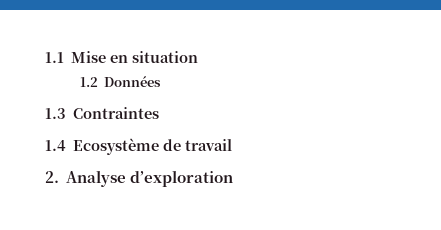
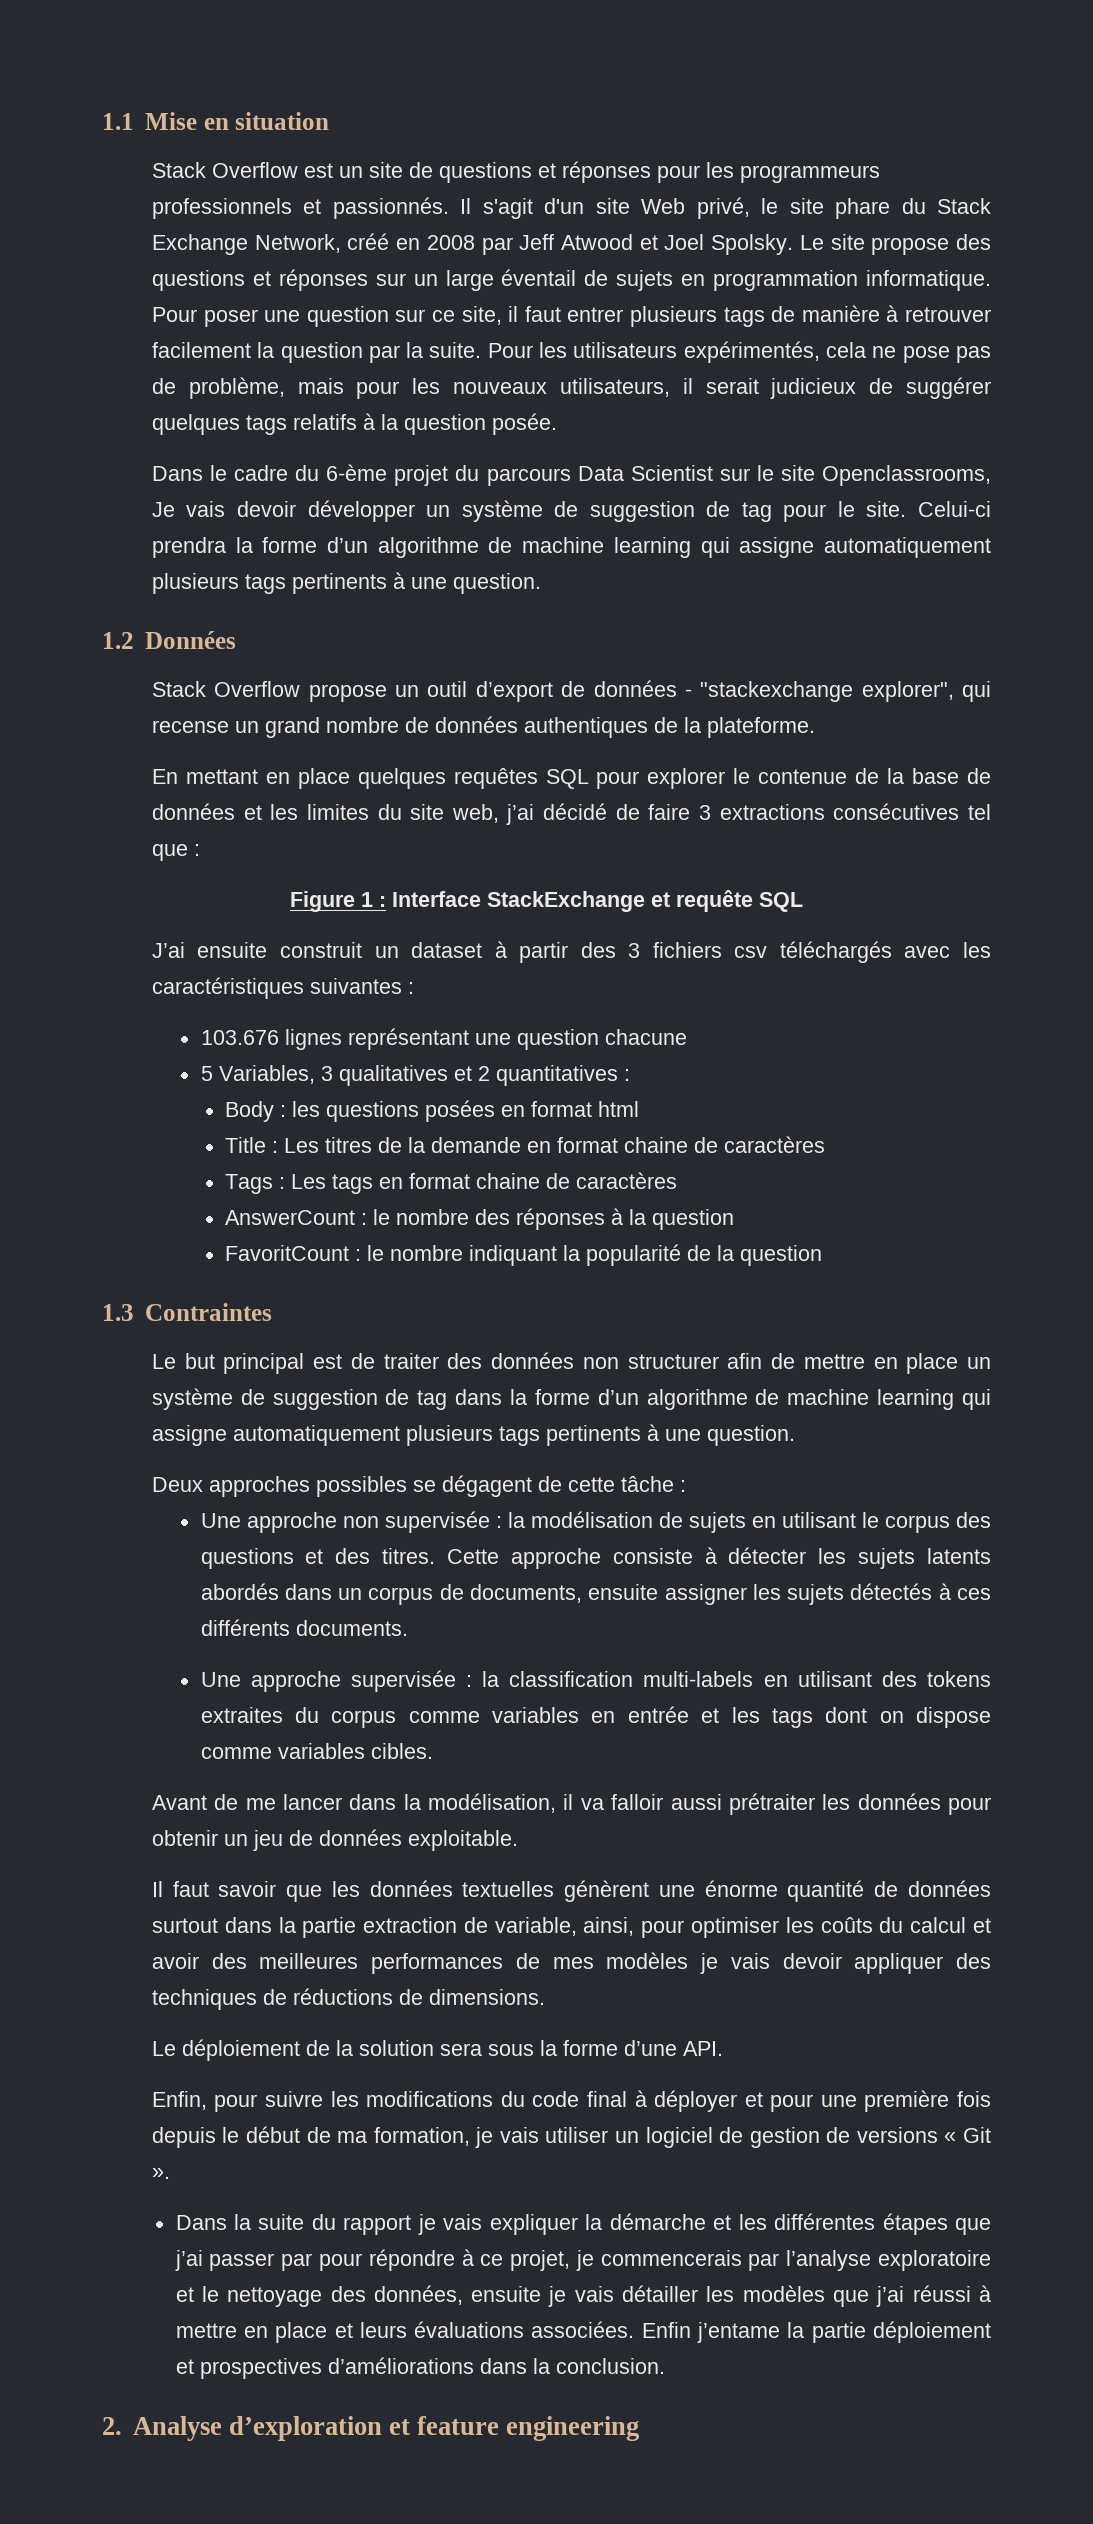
+ Stack Overflow est un site de questions et réponses pour les programmeurs professionnels et passionnés. Il s'agit d'un site Web privé, le site phare du Stack Exchange Network, créé en 2008 par Jeff Atwood et Joel Spolsky. Le site propose des questions et réponses sur un large éventail de sujets en programmation informatique. Pour poser une question sur ce site, il faut entrer plusieurs tags de manière à retrouver facilement la question par la suite. Pour les utilisateurs expérimentés, cela ne pose pas de problème, mais pour les nouveaux utilisateurs, il serait judicieux de suggérer quelques tags relatifs à la question posée.
+ Dans le cadre du 6-ème projet du parcours Data Scientist sur le site Openclassrooms, Je vais devoir développer un système de suggestion de tag pour le site. Celui-ci prendra la forme d’un algorithme de machine learning qui assigne automatiquement plusieurs tags pertinents à une question.
  1.2 Données
+ Stack Overflow propose un outil d’export de données - "stackexchange explorer", qui recense un grand nombre de données authentiques de la plateforme.
+ En mettant en place quelques requêtes SQL pour explorer le contenue de la base de données et les limites du site web, j’ai décidé de faire 3 extractions consécutives tel que :
+ Figure 1 : Interface StackExchange et requête SQL
+ J’ai ensuite construit un dataset à partir des 3 fichiers csv téléchargés avec les caractéristiques suivantes :
+ 103.676 lignes représentant une question chacune
+ 5 Variables, 3 qualitatives et 2 quantitatives :
+ Body : les questions posées en format html
+ Title : Les titres de la demande en format chaine de caractères
+ Tags : Les tags en format chaine de caractères
+ AnswerCount : le nombre des réponses à la question
+ FavoritCount : le nombre indiquant la popularité de la question
  1.3 Contraintes
- 1.4 Ecosystème de travail
+ Le but principal est de traiter des données non structurer afin de mettre en place un système de suggestion de tag dans la forme d’un algorithme de machine learning qui assigne automatiquement plusieurs tags pertinents à une question.
+ Deux approches possibles se dégagent de cette tâche :
+ Une approche non supervisée : la modélisation de sujets en utilisant le corpus des questions et des titres. Cette approche consiste à détecter les sujets latents abordés dans un corpus de documents, ensuite assigner les sujets détectés à ces différents documents.
+ Une approche supervisée : la classification multi-labels en utilisant des tokens extraites du corpus comme variables en entrée et les tags dont on dispose comme variables cibles.
+ Avant de me lancer dans la modélisation, il va falloir aussi prétraiter les données pour obtenir un jeu de données exploitable.
+ Il faut savoir que les données textuelles génèrent une énorme quantité de données surtout dans la partie extraction de variable, ainsi, pour optimiser les coûts du calcul et avoir des meilleures performances de mes modèles je vais devoir appliquer des techniques de réductions de dimensions.
+ Le déploiement de la solution sera sous la forme d’une API.
+ Enfin, pour suivre les modifications du code final à déployer et pour une première fois depuis le début de ma formation, je vais utiliser un logiciel de gestion de versions « Git ».
+ Dans la suite du rapport je vais expliquer la démarche et les différentes étapes que j’ai passer par pour répondre à ce projet, je commencerais par l’analyse exploratoire et le nettoyage des données, ensuite je vais détailler les modèles que j’ai réussi à mettre en place et leurs évaluations associées. Enfin j’entame la partie déploiement et prospectives d’améliorations dans la conclusion.
- 2. Analyse d’exploration
+ 2. Analyse d’exploration et feature engineering

